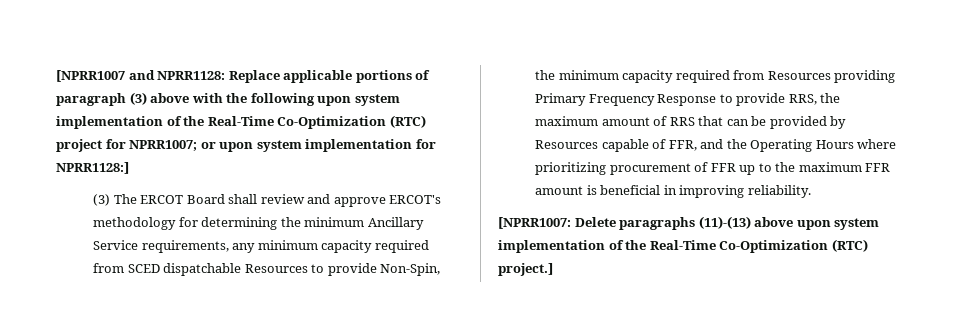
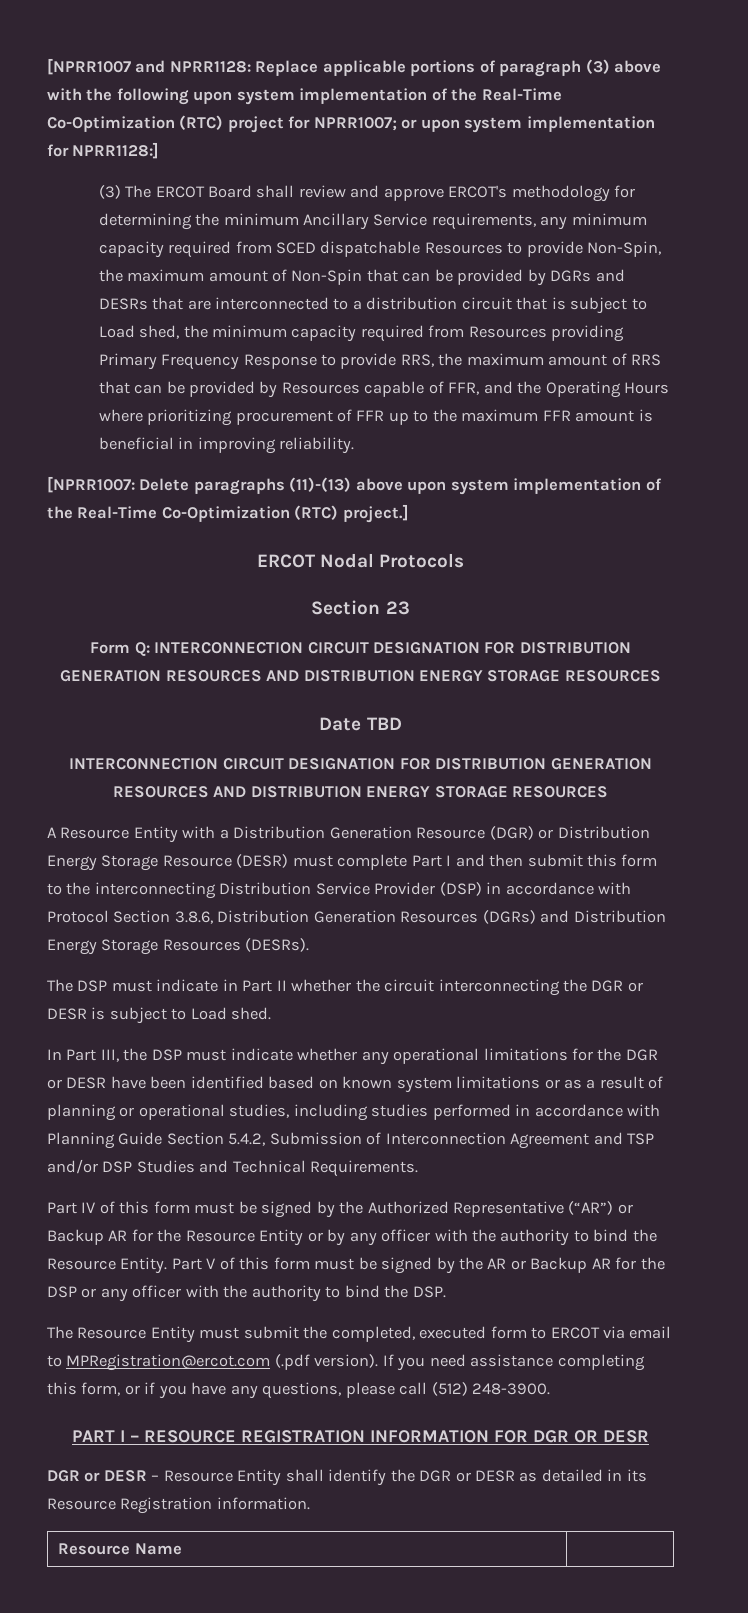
- (3) The ERCOT Board shall review and approve ERCOT's methodology for determining the minimum Ancillary Service requirements, any minimum capacity required from SCED dispatchable Resources to provide Non-Spin, the minimum capacity required from Resources providing Primary Frequency Response to provide RRS, the maximum amount of RRS that can be provided by Resources capable of FFR, and the Operating Hours where prioritizing procurement of FFR up to the maximum FFR amount is beneficial in improving reliability.
+ (3) The ERCOT Board shall review and approve ERCOT's methodology for determining the minimum Ancillary Service requirements, any minimum capacity required from SCED dispatchable Resources to provide Non-Spin, the maximum amount of Non-Spin that can be provided by DGRs and DESRs that are interconnected to a distribution circuit that is subject to Load shed, the minimum capacity required from Resources providing Primary Frequency Response to provide RRS, the maximum amount of RRS that can be provided by Resources capable of FFR, and the Operating Hours where prioritizing procurement of FFR up to the maximum FFR amount is beneficial in improving reliability.
+ ERCOT Nodal Protocols
+ Section 23
+ Form Q: INTERCONNECTION CIRCUIT DESIGNATION FOR DISTRIBUTION GENERATION RESOURCES AND DISTRIBUTION ENERGY STORAGE RESOURCES
+ Date TBD
+ INTERCONNECTION CIRCUIT DESIGNATION FOR DISTRIBUTION GENERATION RESOURCES AND DISTRIBUTION ENERGY STORAGE RESOURCES
+ A Resource Entity with a Distribution Generation Resource (DGR) or Distribution Energy Storage Resource (DESR) must complete Part I and then submit this form to the interconnecting Distribution Service Provider (DSP) in accordance with Protocol Section 3.8.6, Distribution Generation Resources (DGRs) and Distribution Energy Storage Resources (DESRs).
+ The DSP must indicate in Part II whether the circuit interconnecting the DGR or DESR is subject to Load shed.
+ In Part III, the DSP must indicate whether any operational limitations for the DGR or DESR have been identified based on known system limitations or as a result of planning or operational studies, including studies performed in accordance with Planning Guide Section 5.4.2, Submission of Interconnection Agreement and TSP and/or DSP Studies and Technical Requirements.
+ Part IV of this form must be signed by the Authorized Representative (“AR”) or Backup AR for the Resource Entity or by any officer with the authority to bind the Resource Entity. Part V of this form must be signed by the AR or Backup AR for the DSP or any officer with the authority to bind the DSP.
+ The Resource Entity must submit the completed, executed form to ERCOT via email to MPRegistration@ercot.com (.pdf version). If you need assistance completing this form, or if you have any questions, please call (512) 248-3900.
+ PART I – RESOURCE REGISTRATION INFORMATION FOR DGR OR DESR
+ DGR or DESR – Resource Entity shall identify the DGR or DESR as detailed in its Resource Registration information.
+ Resource Name |

